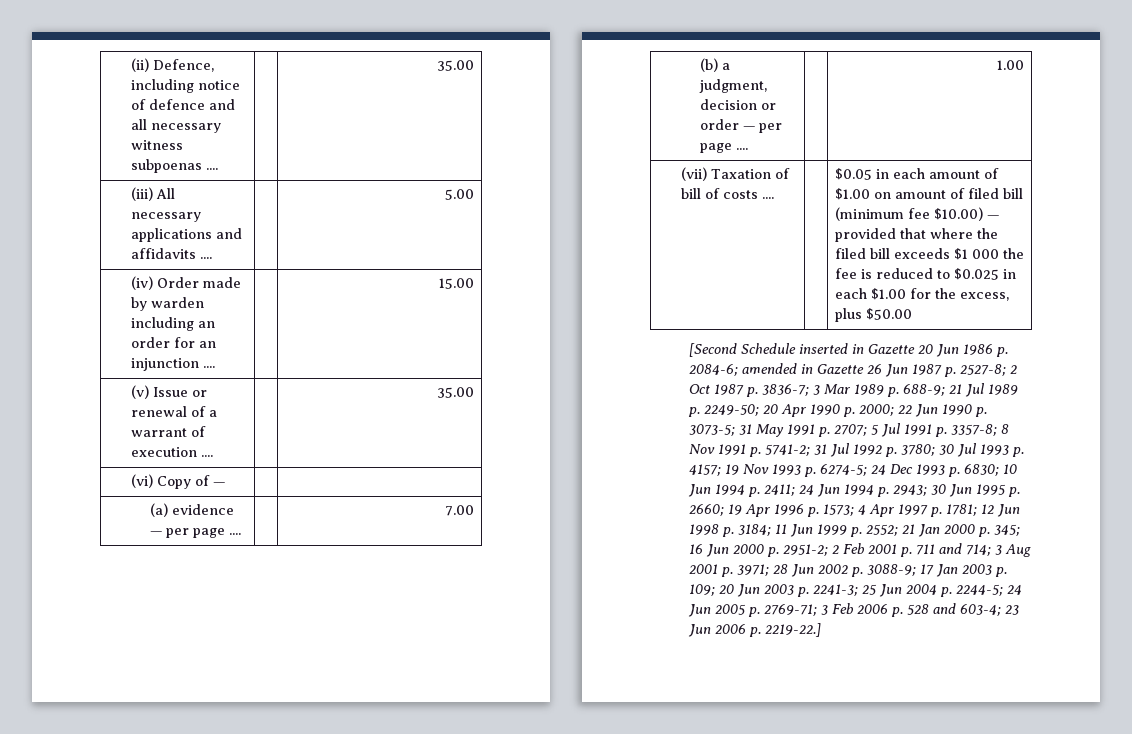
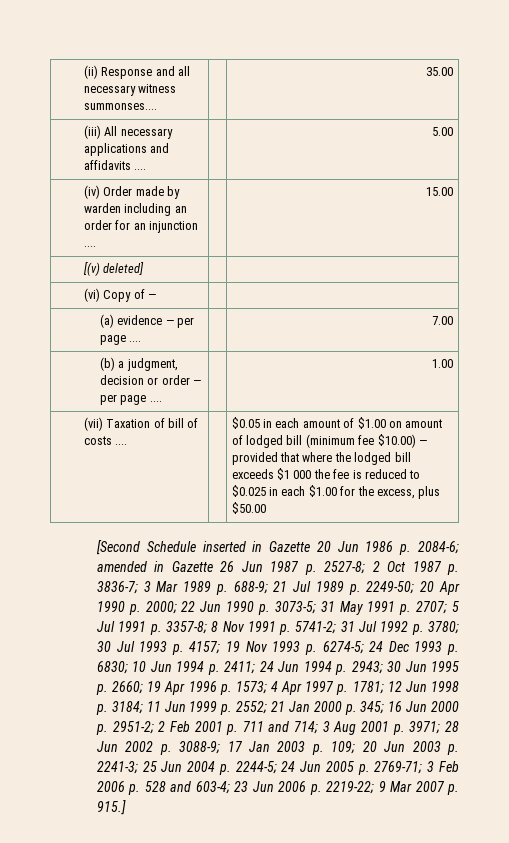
- (ii) Defence, including notice of defence and all necessary witness subpoenas .... | | 35.00
+ (ii) Response and all necessary witness summonses.... | | 35.00
- (v) Issue or renewal of a warrant of execution .... | | 35.00
+ [(v) deleted] | |
- $0.05 in each amount of $1.00 on amount of filed bill (minimum fee $10.00) — provided that where the filed bill exceeds $1 000 the fee is reduced to $0.025 in each $1.00 for the excess, plus $50.00
+ $0.05 in each amount of $1.00 on amount of lodged bill (minimum fee $10.00) — provided that where the lodged bill exceeds $1 000 the fee is reduced to $0.025 in each $1.00 for the excess, plus $50.00
- 23 Jun 2006 p. 2219-22.]
+ 23 Jun 2006 p. 2219-22; 9 Mar 2007 p. 915.]

